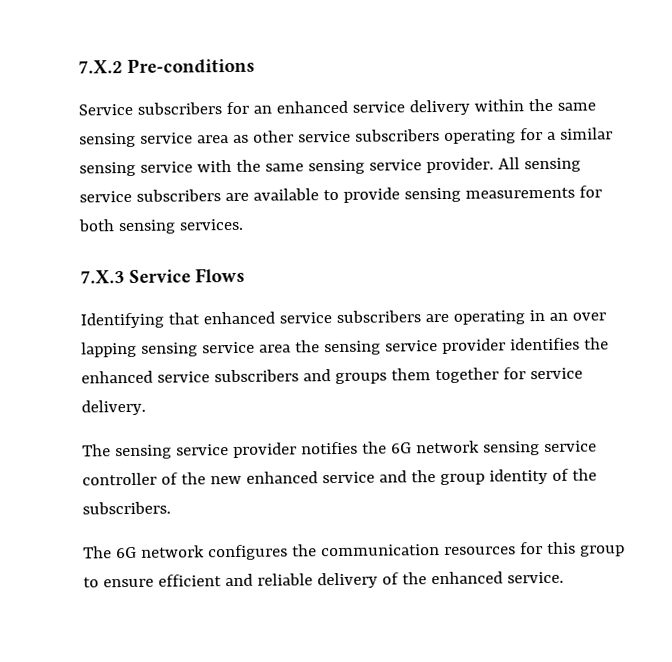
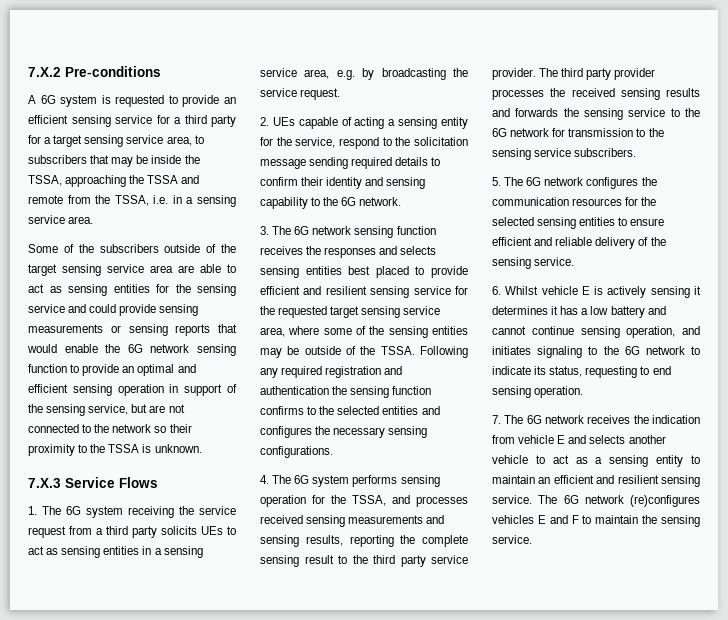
- Service subscribers for an enhanced service delivery within the same sensing service area as other service subscribers operating for a similar sensing service with the same sensing service provider. All sensing service subscribers are available to provide sensing measurements for both sensing services.
+ A 6G system is requested to provide an efficient sensing service for a third party for a target sensing service area, to subscribers that may be inside the TSSA, approaching the TSSA and remote from the TSSA, i.e. in a sensing service area.
+ Some of the subscribers outside of the target sensing service area are able to act as sensing entities for the sensing service and could provide sensing measurements or sensing reports that would enable the 6G network sensing function to provide an optimal and efficient sensing operation in support of the sensing service, but are not connected to the network so their proximity to the TSSA is unknown.
  7.X.3 Service Flows
- Identifying that enhanced service subscribers are operating in an over lapping sensing service area the sensing service provider identifies the enhanced service subscribers and groups them together for service delivery.
- The sensing service provider notifies the 6G network sensing service controller of the new enhanced service and the group identity of the subscribers.
+ 1. The 6G system receiving the service request from a third party solicits UEs to act as sensing entities in a sensing service area, e.g. by broadcasting the service request.
+ 2. UEs capable of acting a sensing entity for the service, respond to the solicitation message sending required details to confirm their identity and sensing capability to the 6G network.
+ 3. The 6G network sensing function receives the responses and selects sensing entities best placed to provide efficient and resilient sensing service for the requested target sensing service area, where some of the sensing entities may be outside of the TSSA. Following any required registration and authentication the sensing function confirms to the selected entities and configures the necessary sensing configurations.
+ 4. The 6G system performs sensing operation for the TSSA, and processes received sensing measurements and sensing results, reporting the complete sensing result to the third party service provider. The third party provider processes the received sensing results and forwards the sensing service to the 6G network for transmission to the sensing service subscribers.
- The 6G network configures the communication resources for this group to ensure efficient and reliable delivery of the enhanced service.
+ 5. The 6G network configures the communication resources for the selected sensing entities to ensure efficient and reliable delivery of the sensing service.
+ 6. Whilst vehicle E is actively sensing it determines it has a low battery and cannot continue sensing operation, and initiates signaling to the 6G network to indicate its status, requesting to end sensing operation.
+ 7. The 6G network receives the indication from vehicle E and selects another vehicle to act as a sensing entity to maintain an efficient and resilient sensing service. The 6G network (re)configures vehicles E and F to maintain the sensing service.

